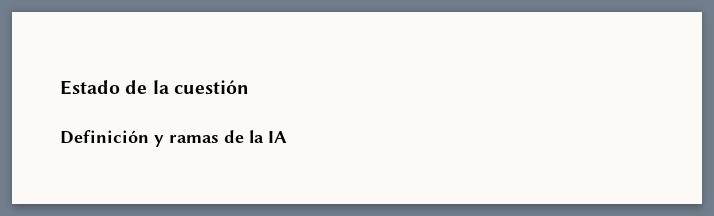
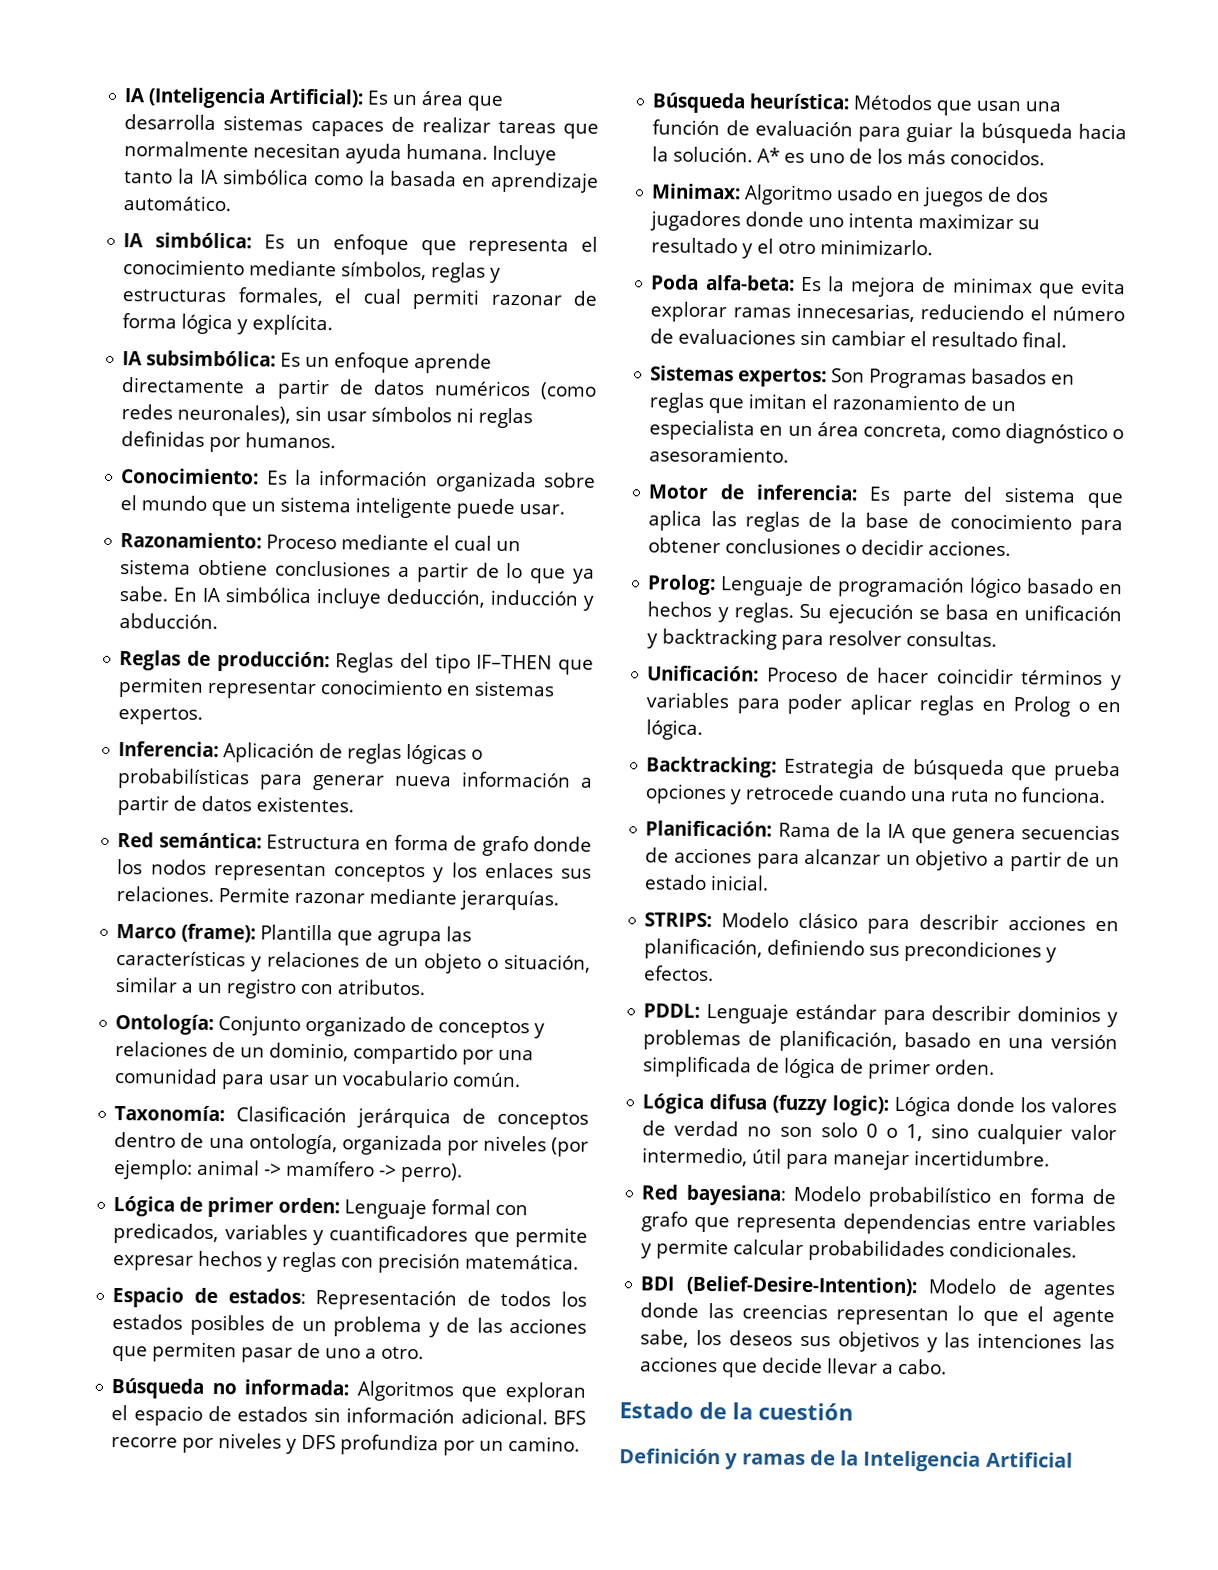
+ IA (Inteligencia Artificial): Es un área que desarrolla sistemas capaces de realizar tareas que normalmente necesitan ayuda humana. Incluye tanto la IA simbólica como la basada en aprendizaje automático.
+ IA simbólica: Es un enfoque que representa el conocimiento mediante símbolos, reglas y estructuras formales, el cual permiti razonar de forma lógica y explícita.
+ IA subsimbólica: Es un enfoque aprende directamente a partir de datos numéricos (como redes neuronales), sin usar símbolos ni reglas definidas por humanos.
+ Conocimiento: Es la información organizada sobre el mundo que un sistema inteligente puede usar.
+ Razonamiento: Proceso mediante el cual un sistema obtiene conclusiones a partir de lo que ya sabe. En IA simbólica incluye deducción, inducción y abducción.
+ Reglas de producción: Reglas del tipo IF–THEN que permiten representar conocimiento en sistemas expertos.
+ Inferencia: Aplicación de reglas lógicas o probabilísticas para generar nueva información a partir de datos existentes.
+ Red semántica: Estructura en forma de grafo donde los nodos representan conceptos y los enlaces sus relaciones. Permite razonar mediante jerarquías.
+ Marco (frame): Plantilla que agrupa las características y relaciones de un objeto o situación, similar a un registro con atributos.
+ Ontología: Conjunto organizado de conceptos y relaciones de un dominio, compartido por una comunidad para usar un vocabulario común.
+ Taxonomía: Clasificación jerárquica de conceptos dentro de una ontología, organizada por niveles (por ejemplo: animal -> mamífero -> perro).
+ Lógica de primer orden: Lenguaje formal con predicados, variables y cuantificadores que permite expresar hechos y reglas con precisión matemática.
+ Espacio de estados: Representación de todos los estados posibles de un problema y de las acciones que permiten pasar de uno a otro.
+ Búsqueda no informada: Algoritmos que exploran el espacio de estados sin información adicional. BFS recorre por niveles y DFS profundiza por un camino.
+ Búsqueda heurística: Métodos que usan una función de evaluación para guiar la búsqueda hacia la solución. A* es uno de los más conocidos.
+ Minimax: Algoritmo usado en juegos de dos jugadores donde uno intenta maximizar su resultado y el otro minimizarlo.
+ Poda alfa‑beta: Es la mejora de minimax que evita explorar ramas innecesarias, reduciendo el número de evaluaciones sin cambiar el resultado final.
+ Sistemas expertos: Son Programas basados en reglas que imitan el razonamiento de un especialista en un área concreta, como diagnóstico o asesoramiento.
+ Motor de inferencia: Es parte del sistema que aplica las reglas de la base de conocimiento para obtener conclusiones o decidir acciones.
+ Prolog: Lenguaje de programación lógico basado en hechos y reglas. Su ejecución se basa en unificación y backtracking para resolver consultas.
+ Unificación: Proceso de hacer coincidir términos y variables para poder aplicar reglas en Prolog o en lógica.
+ Backtracking: Estrategia de búsqueda que prueba opciones y retrocede cuando una ruta no funciona.
+ Planificación: Rama de la IA que genera secuencias de acciones para alcanzar un objetivo a partir de un estado inicial.
+ STRIPS: Modelo clásico para describir acciones en planificación, definiendo sus precondiciones y efectos.
+ PDDL: Lenguaje estándar para describir dominios y problemas de planificación, basado en una versión simplificada de lógica de primer orden.
+ Lógica difusa (fuzzy logic): Lógica donde los valores de verdad no son solo 0 o 1, sino cualquier valor intermedio, útil para manejar incertidumbre.
+ Red bayesiana: Modelo probabilístico en forma de grafo que representa dependencias entre variables y permite calcular probabilidades condicionales.
+ BDI (Belief‑Desire‑Intention): Modelo de agentes donde las creencias representan lo que el agente sabe, los deseos sus objetivos y las intenciones las acciones que decide llevar a cabo.
- Definición y ramas de la IA
+ Definición y ramas de la Inteligencia Artificial

